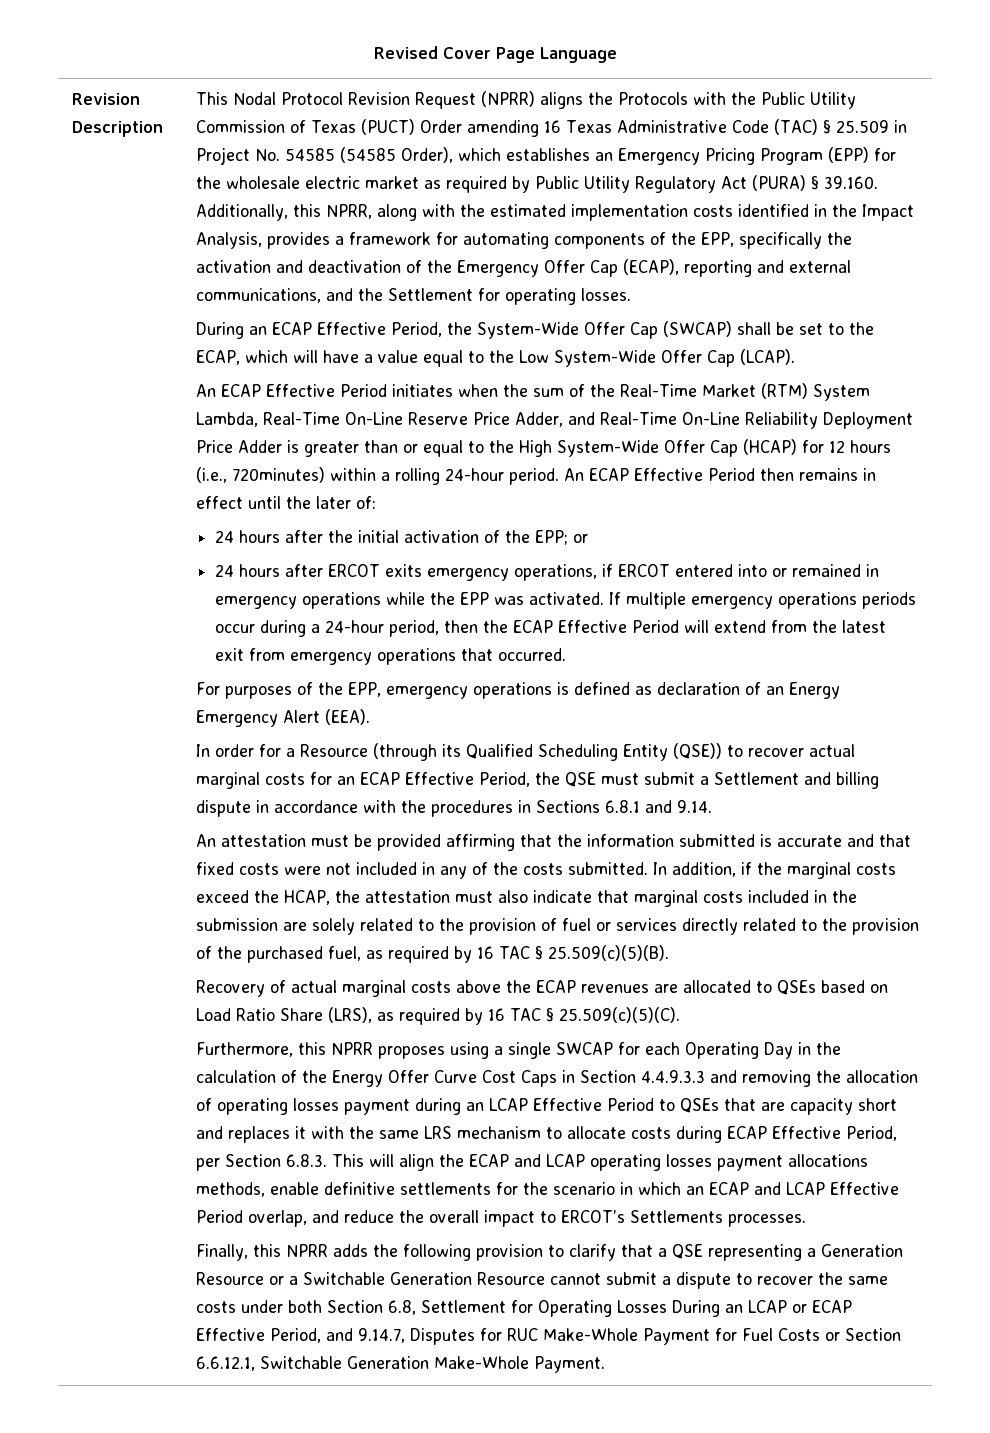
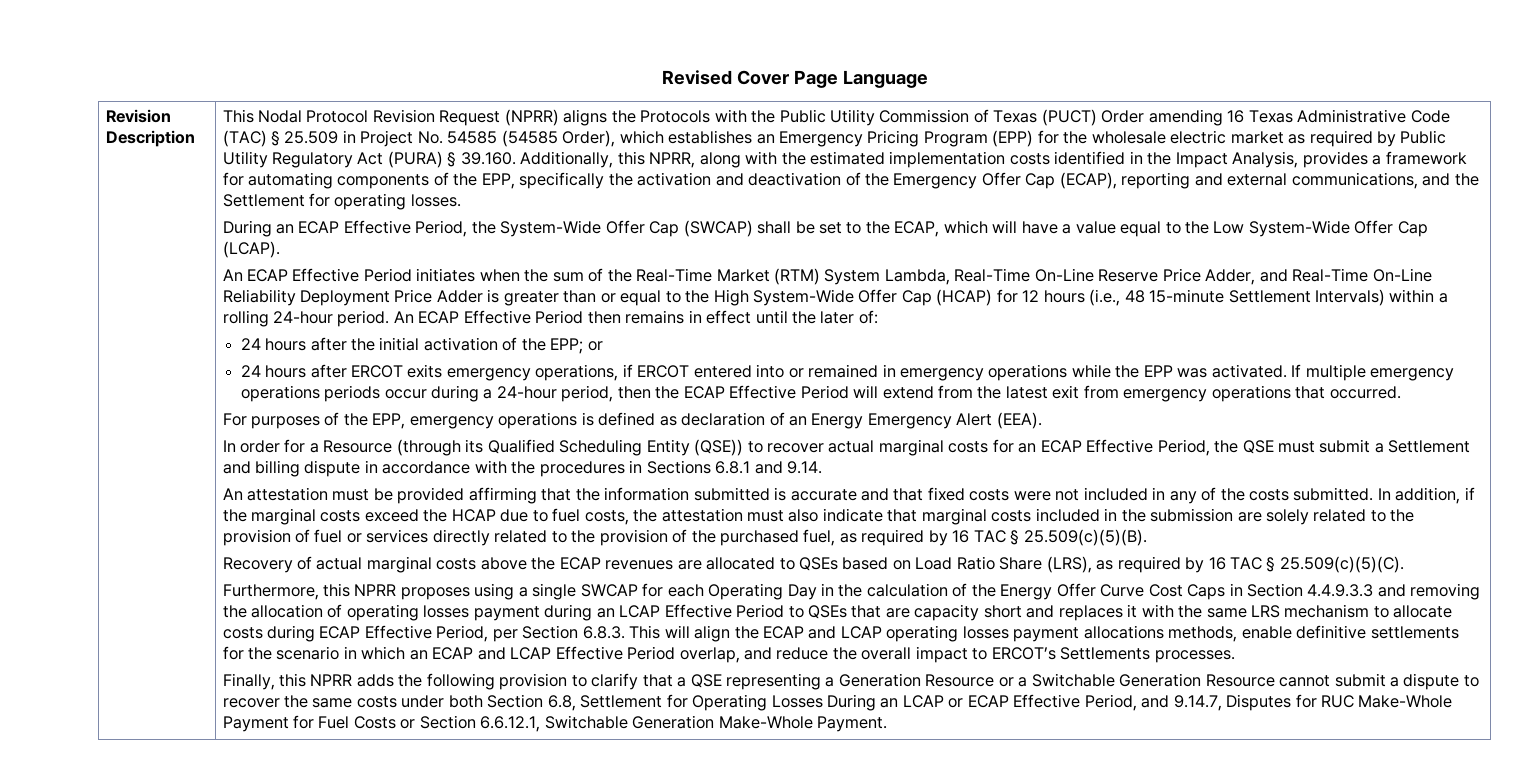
- An ECAP Effective Period initiates when the sum of the Real-Time Market (RTM) System Lambda, Real-Time On-Line Reserve Price Adder, and Real-Time On-Line Reliability Deployment Price Adder is greater than or equal to the High System-Wide Offer Cap (HCAP) for 12 hours (i.e., 720minutes) within a rolling 24-hour period.
+ An ECAP Effective Period initiates when the sum of the Real-Time Market (RTM) System Lambda, Real-Time On-Line Reserve Price Adder, and Real-Time On-Line Reliability Deployment Price Adder is greater than or equal to the High System-Wide Offer Cap (HCAP) for 12 hours (i.e., 48 15-minute Settlement Intervals) within a rolling 24-hour period.
- In addition, if the marginal costs exceed the HCAP, the attestation must also indicate that marginal costs included in the submission are solely related to the provision of fuel or services directly related to the provision of the purchased fuel, as required by 16 TAC § 25.509(c)(5)(B).
+ In addition, if the marginal costs exceed the HCAP due to fuel costs, the attestation must also indicate that marginal costs included in the submission are solely related to the provision of fuel or services directly related to the provision of the purchased fuel, as required by 16 TAC § 25.509(c)(5)(B).

